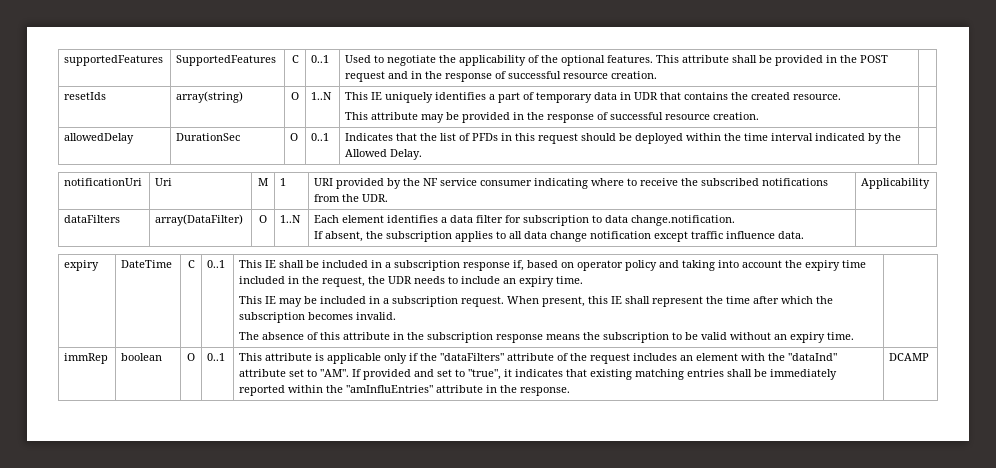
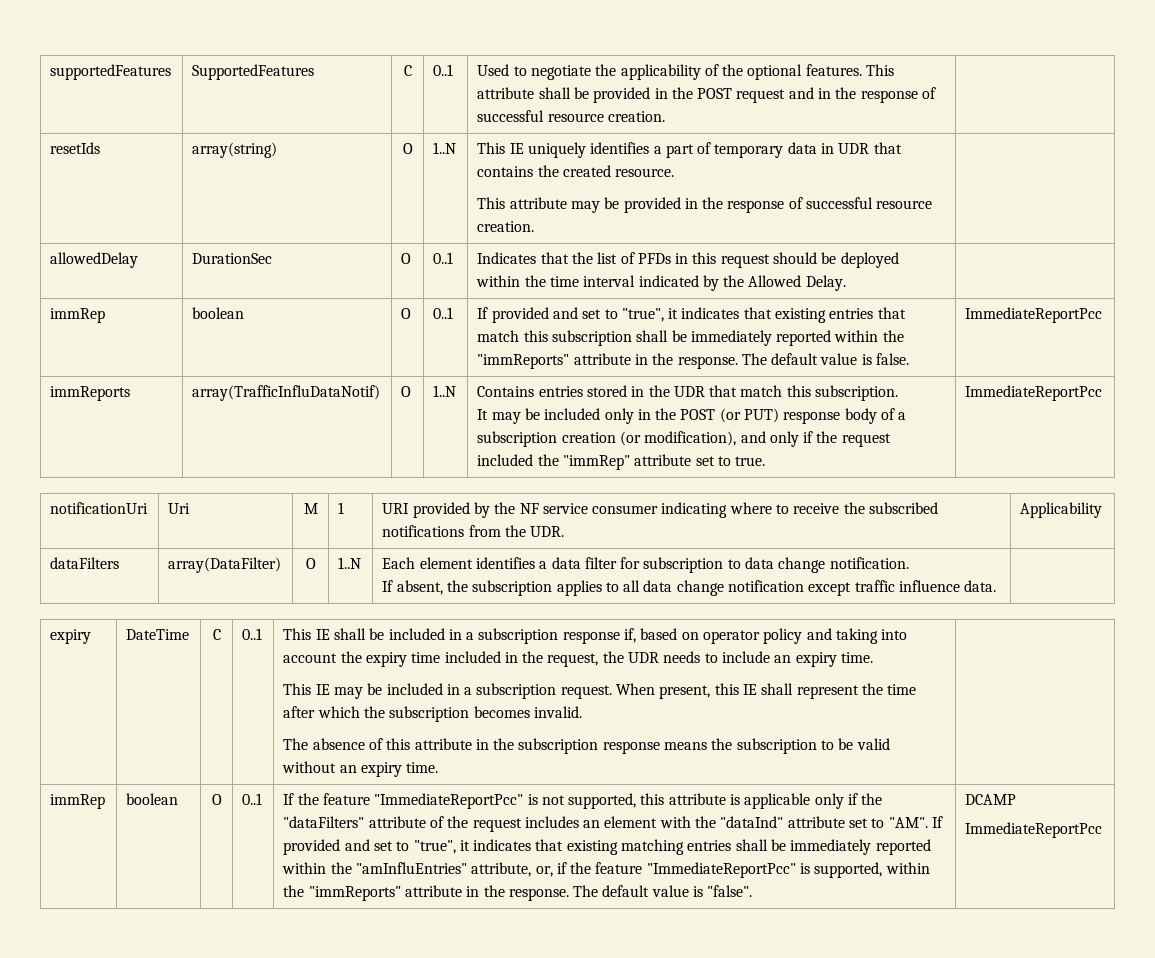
+ immRep | boolean | O | 0..1 | If provided and set to "true", it indicates that existing entries that match this subscription shall be immediately reported within the "immReports" attribute in the response. The default value is false. | ImmediateReportPcc
+ immReports | array(TrafficInfluDataNotif) | O | 1..N | Contains entries stored in the UDR that match this subscription.
+ It may be included only in the POST (or PUT) response body of a subscription creation (or modification), and only if the request included the "immRep" attribute set to true. | ImmediateReportPcc
- dataFilters | array(DataFilter) | O | 1..N | Each element identifies a data filter for subscription to data change.notification.
+ dataFilters | array(DataFilter) | O | 1..N | Each element identifies a data filter for subscription to data change notification.
- This attribute is applicable only if the "dataFilters" attribute of the request includes an element with the "dataInd" attribute set to "AM". If provided and set to "true", it indicates that existing matching entries shall be immediately reported within the "amInfluEntries" attribute in the response.
+ If the feature "ImmediateReportPcc" is not supported, this attribute is applicable only if the "dataFilters" attribute of the request includes an element with the "dataInd" attribute set to "AM". If provided and set to "true", it indicates that existing matching entries shall be immediately reported within the "amInfluEntries" attribute, or, if the feature "ImmediateReportPcc" is supported, within the "immReports" attribute in the response. The default value is "false".
  DCAMP
+ ImmediateReportPcc

